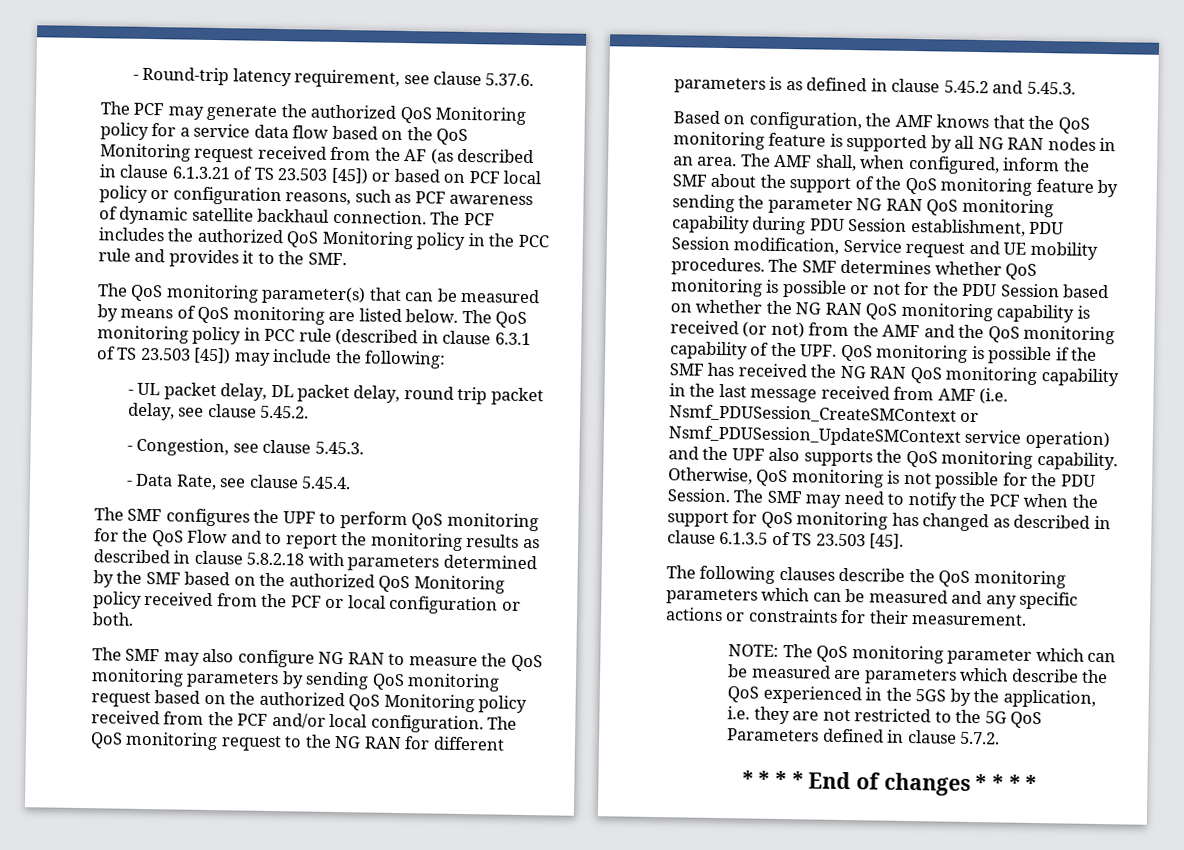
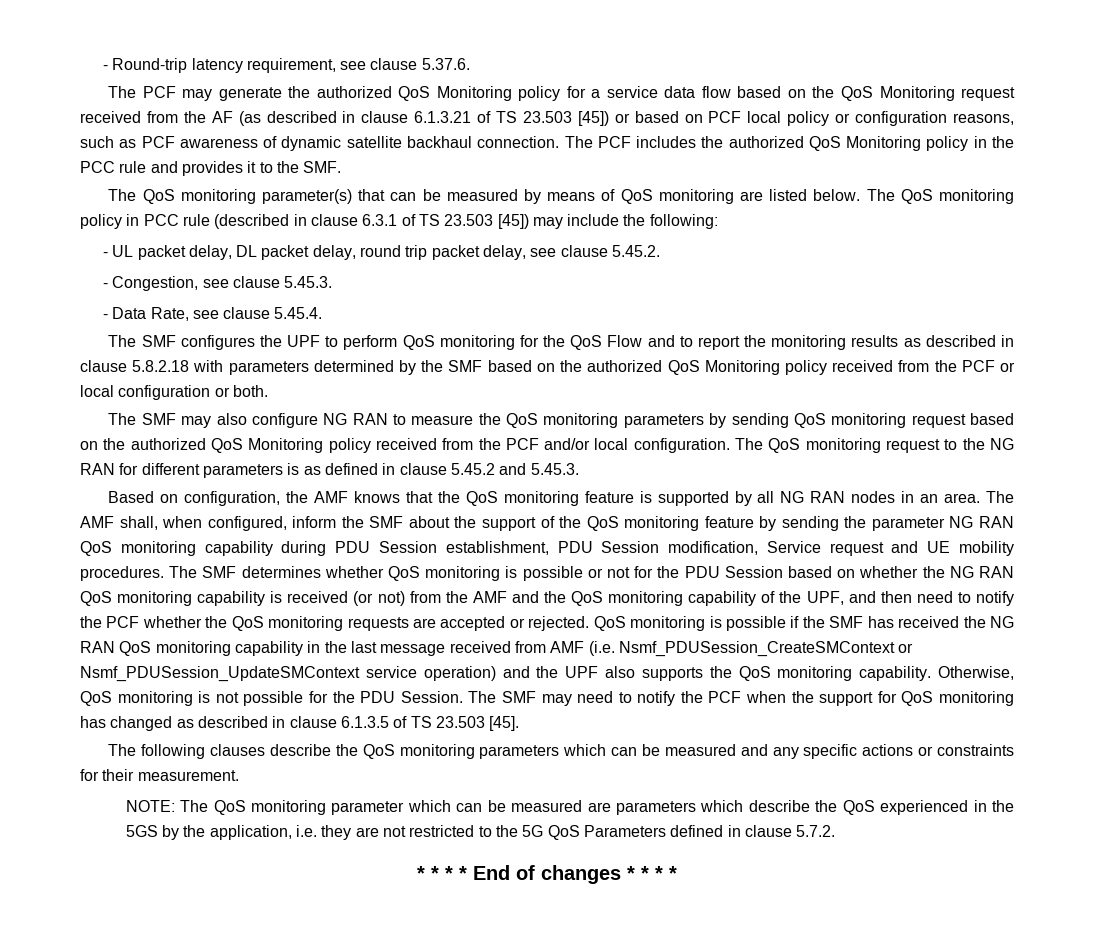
- The SMF determines whether QoS monitoring is possible or not for the PDU Session based on whether the NG RAN QoS monitoring capability is received (or not) from the AMF and the QoS monitoring capability of the UPF. QoS monitoring is possible if the SMF has received the NG RAN QoS monitoring capability in the last message received from AMF (i.e. Nsmf_PDUSession_CreateSMContext or Nsmf_PDUSession_UpdateSMContext service operation) and the UPF also supports the QoS monitoring capability.
+ The SMF determines whether QoS monitoring is possible or not for the PDU Session based on whether the NG RAN QoS monitoring capability is received (or not) from the AMF and the QoS monitoring capability of the UPF, and then need to notify the PCF whether the QoS monitoring requests are accepted or rejected. QoS monitoring is possible if the SMF has received the NG RAN QoS monitoring capability in the last message received from AMF (i.e. Nsmf_PDUSession_CreateSMContext or Nsmf_PDUSession_UpdateSMContext service operation) and the UPF also supports the QoS monitoring capability.

